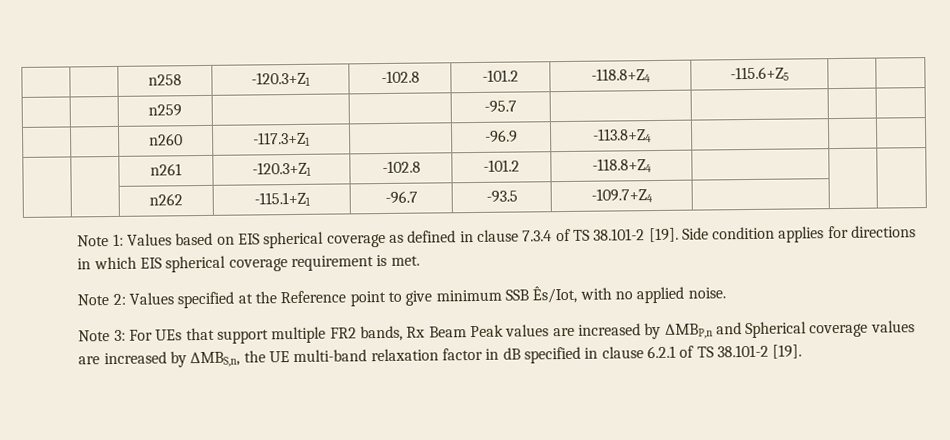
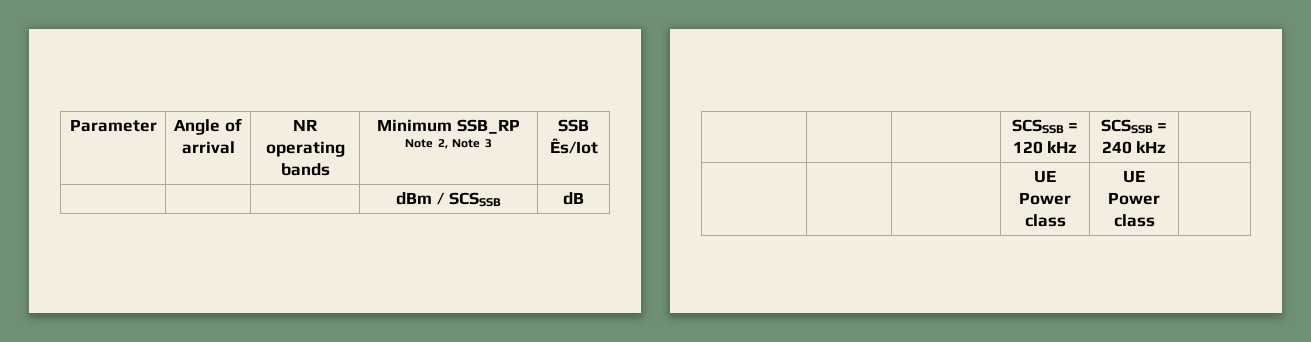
- | | n258 | -120.3+Z1 | -102.8 | -101.2 | -118.8+Z4 | -115.6+Z5 | |
- | | n259 | | | -95.7 | | | |
- | | n260 | -117.3+Z1 | | -96.9 | -113.8+Z4 | | |
- | | n261 | -120.3+Z1 | -102.8 | -101.2 | -118.8+Z4 | | |
- | | n262 | -115.1+Z1 | -96.7 | -93.5 | -109.7+Z4 | | |
- Note 1: Values based on EIS spherical coverage as defined in clause 7.3.4 of TS 38.101-2 [19]. Side condition applies for directions in which EIS spherical coverage requirement is met.
- Note 2: Values specified at the Reference point to give minimum SSB Ês/Iot, with no applied noise.
- Note 3: For UEs that support multiple FR2 bands, Rx Beam Peak values are increased by ∆MBP,n and Spherical coverage values are increased by ∆MBS,n, the UE multi-band relaxation factor in dB specified in clause 6.2.1 of TS 38.101-2 [19].
+ Parameter | Angle of arrival | NR operating bands | Minimum SSB_RP Note 2, Note 3 | SSB Ês/Iot
+ | | | dBm / SCSSSB | dB
+ | | | SCSSSB = 120 kHz | SCSSSB = 240 kHz |
+ | | | UE Power class | UE Power class |

